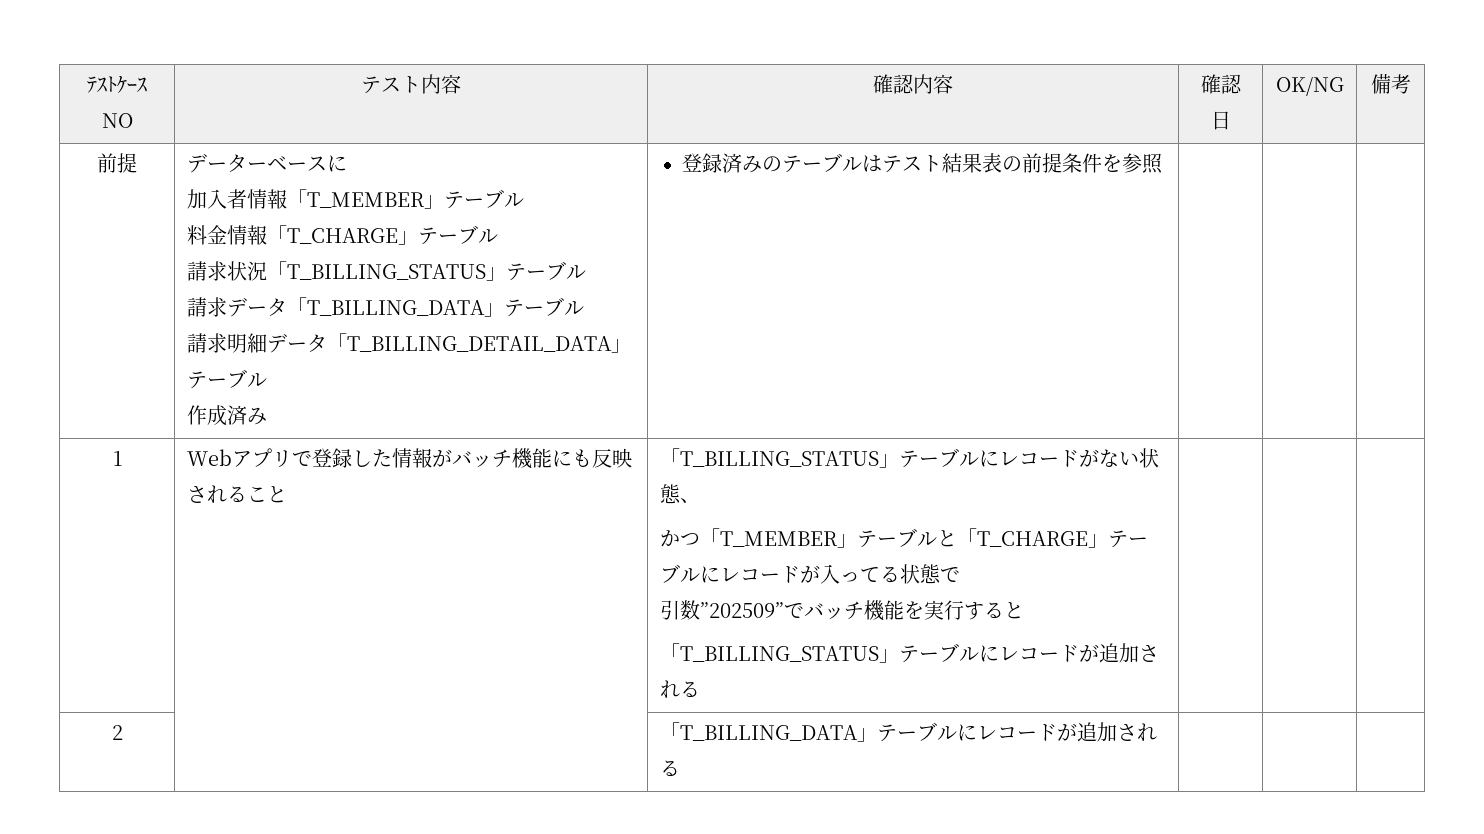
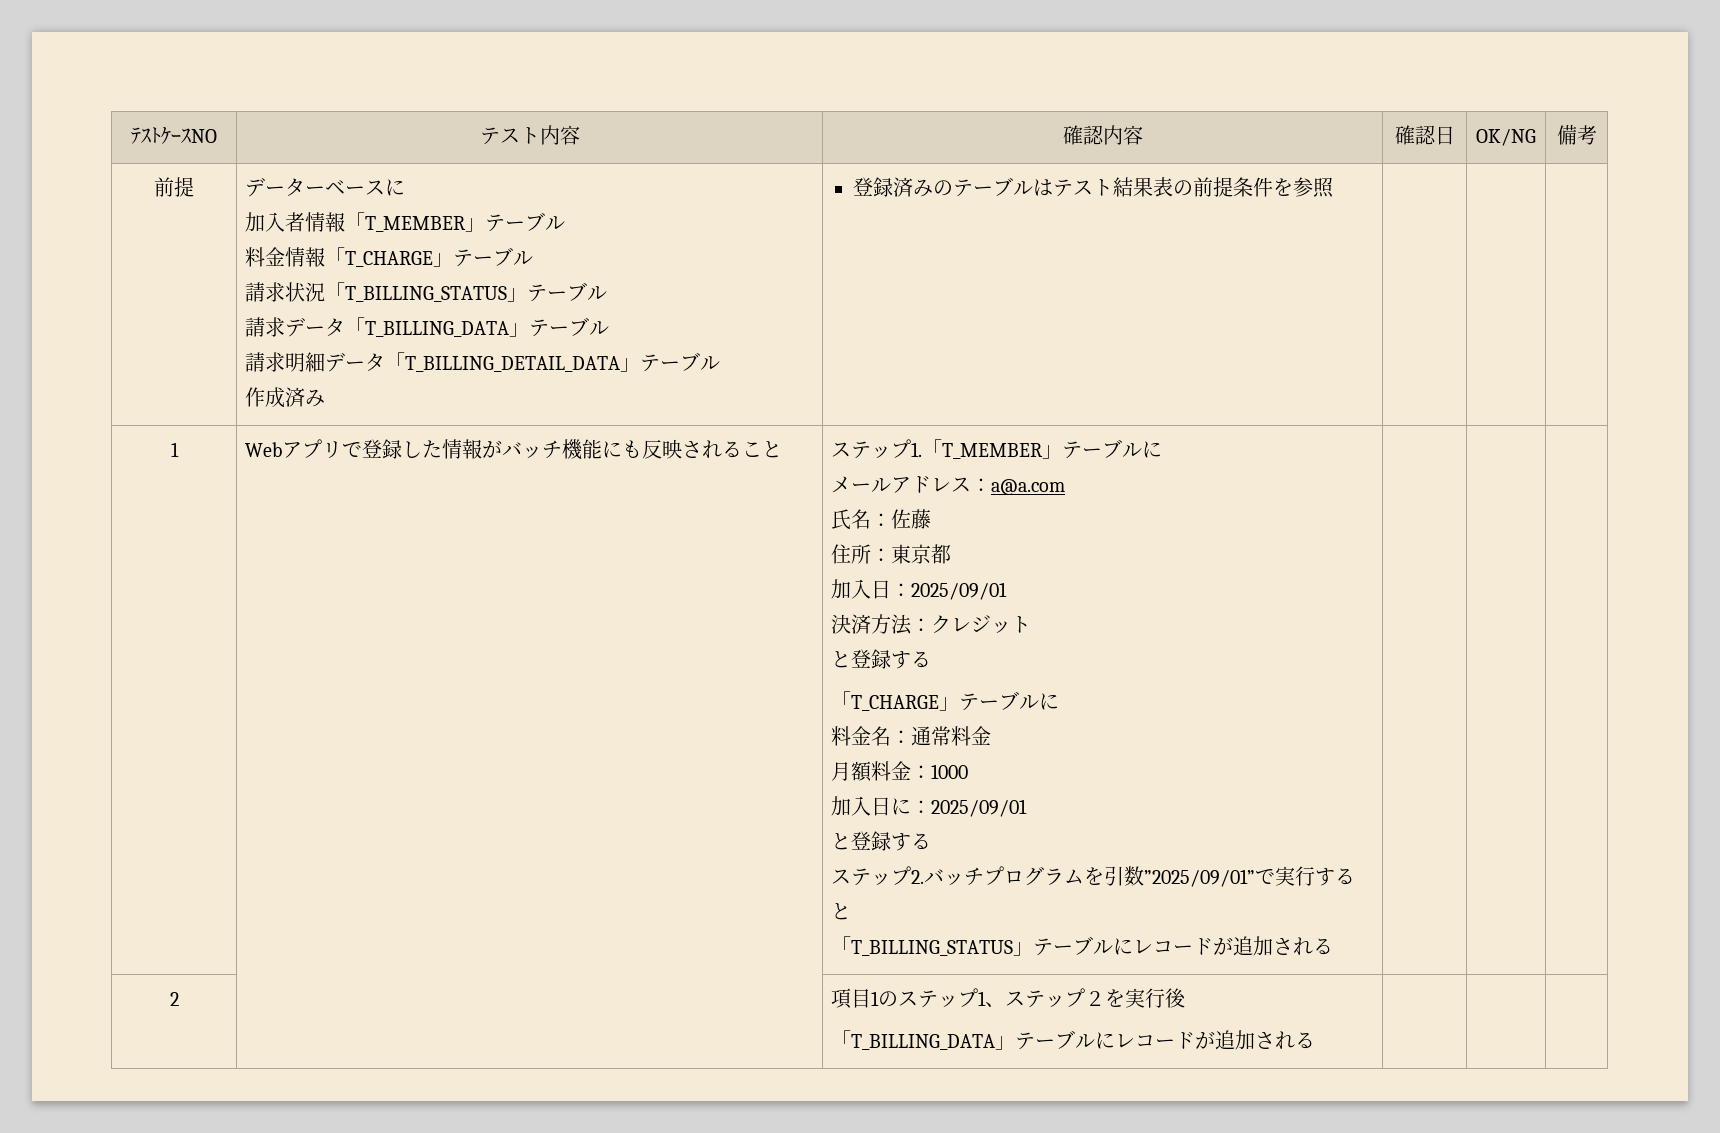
- 「T_BILLING_STATUS」テーブルにレコードがない状態、
- かつ「T_MEMBER」テーブルと「T_CHARGE」テーブルにレコードが入ってる状態で
- 引数”202509”でバッチ機能を実行すると
+ ステップ1.「T_MEMBER」テーブルに
+ メールアドレス：a@a.com
+ 氏名：佐藤
+ 住所：東京都
+ 加入日：2025/09/01
+ 決済方法：クレジット
+ と登録する
+ 「T_CHARGE」テーブルに
+ 料金名：通常料金
+ 月額料金：1000
+ 加入日に：2025/09/01
+ と登録する
+ ステップ2.バッチプログラムを引数”2025/09/01”で実行すると
- 2 | | 「T_BILLING_DATA」テーブルにレコードが追加される | | |
+ 2 | | 項目1のステップ1、ステップ２を実行後
+ 「T_BILLING_DATA」テーブルにレコードが追加される | | |

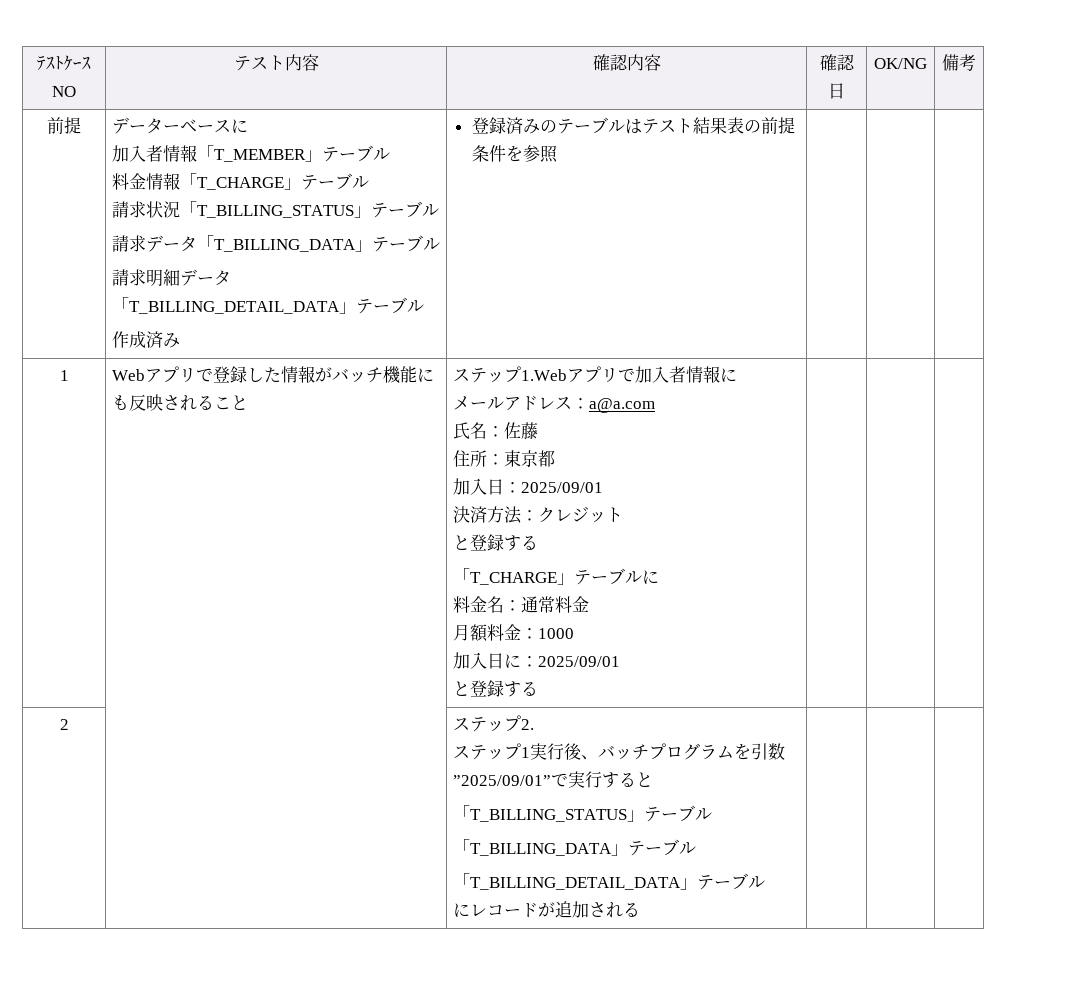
- ステップ1.「T_MEMBER」テーブルに
+ ステップ1.Webアプリで加入者情報に
- ステップ2.バッチプログラムを引数”2025/09/01”で実行すると
- 「T_BILLING_STATUS」テーブルにレコードが追加される | | |
- 2 | | 項目1のステップ1、ステップ２を実行後
- 「T_BILLING_DATA」テーブルにレコードが追加される | | |
+ 2 | | ステップ2.
+ ステップ1実行後、バッチプログラムを引数”2025/09/01”で実行すると
+ 「T_BILLING_STATUS」テーブル
+ 「T_BILLING_DATA」テーブル
+ 「T_BILLING_DETAIL_DATA」テーブル
+ にレコードが追加される | | |

